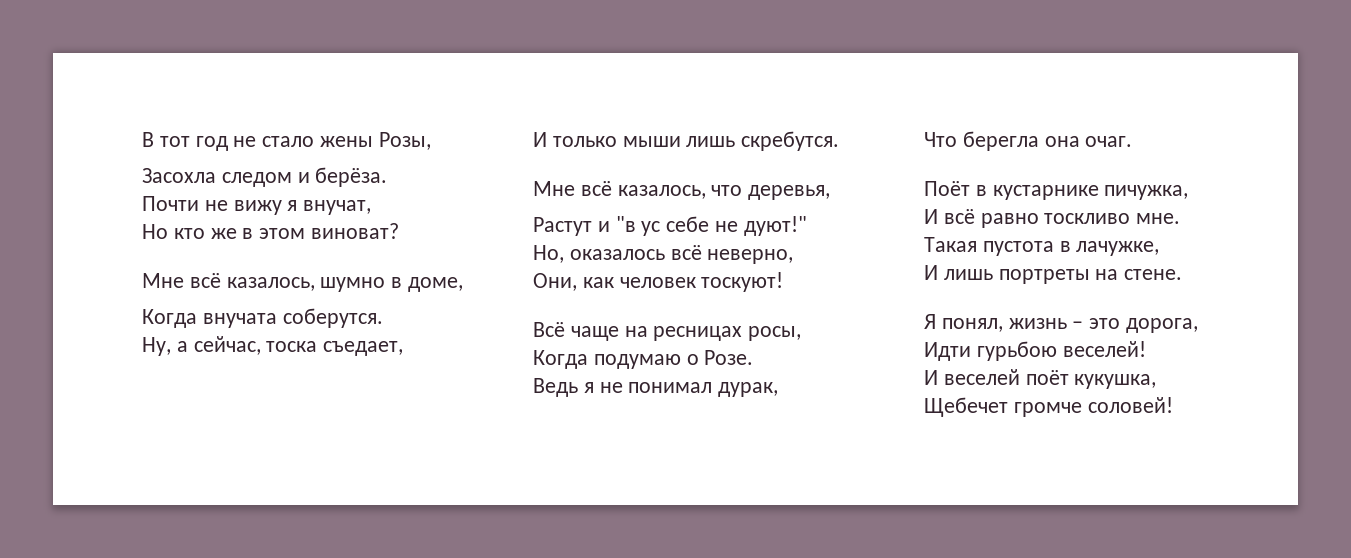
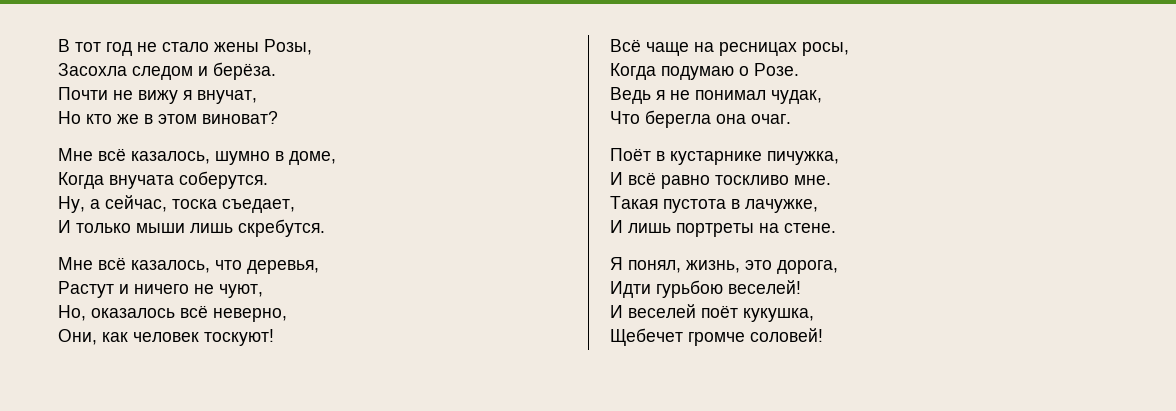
- Растут и "в ус себе не дуют!"
+ Растут и ничего не чуют,
- Ведь я не понимал дурак,
+ Ведь я не понимал чудак,
- Я понял, жизнь – это дорога,
+ Я понял, жизнь, это дорога,

